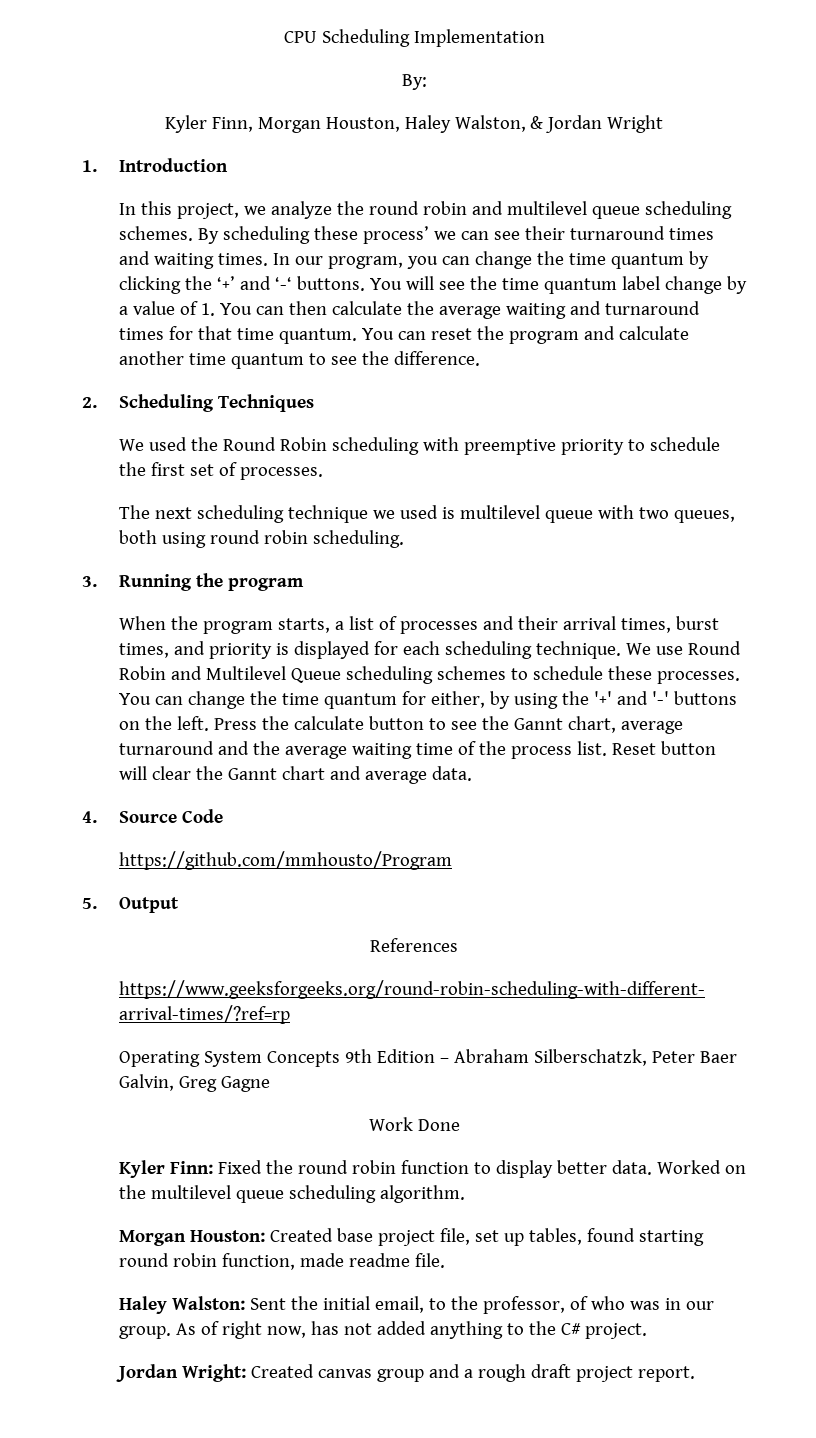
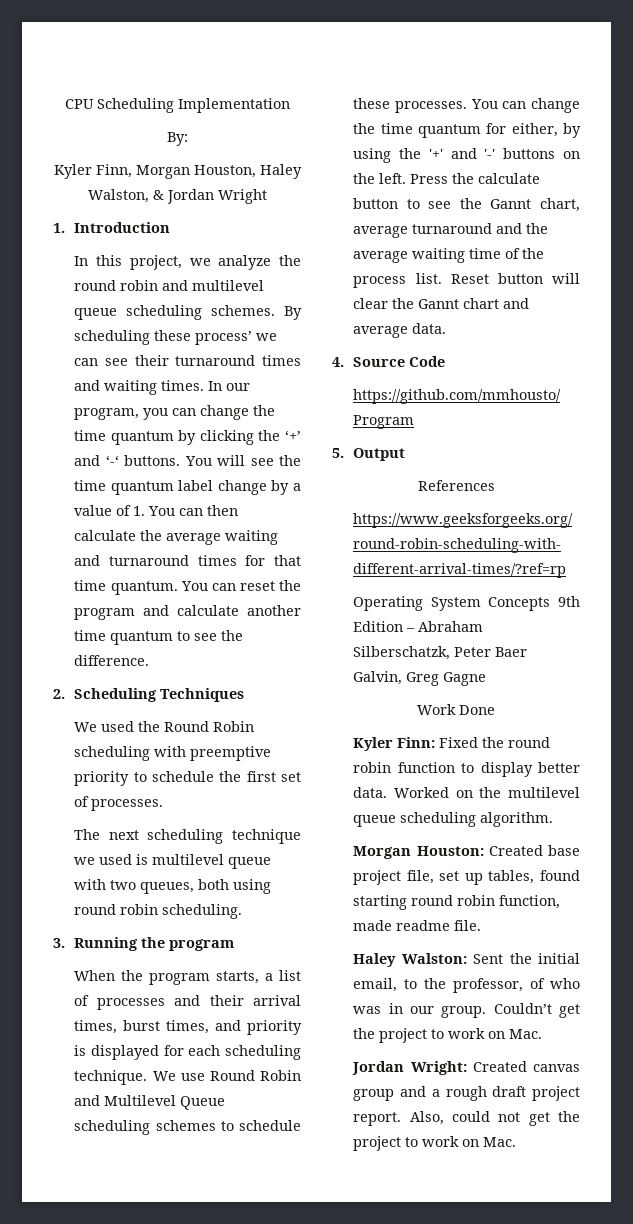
- As of right now, has not added anything to the C# project.
+ Couldn’t get the project to work on Mac.
+ Also, could not get the project to work on Mac.

